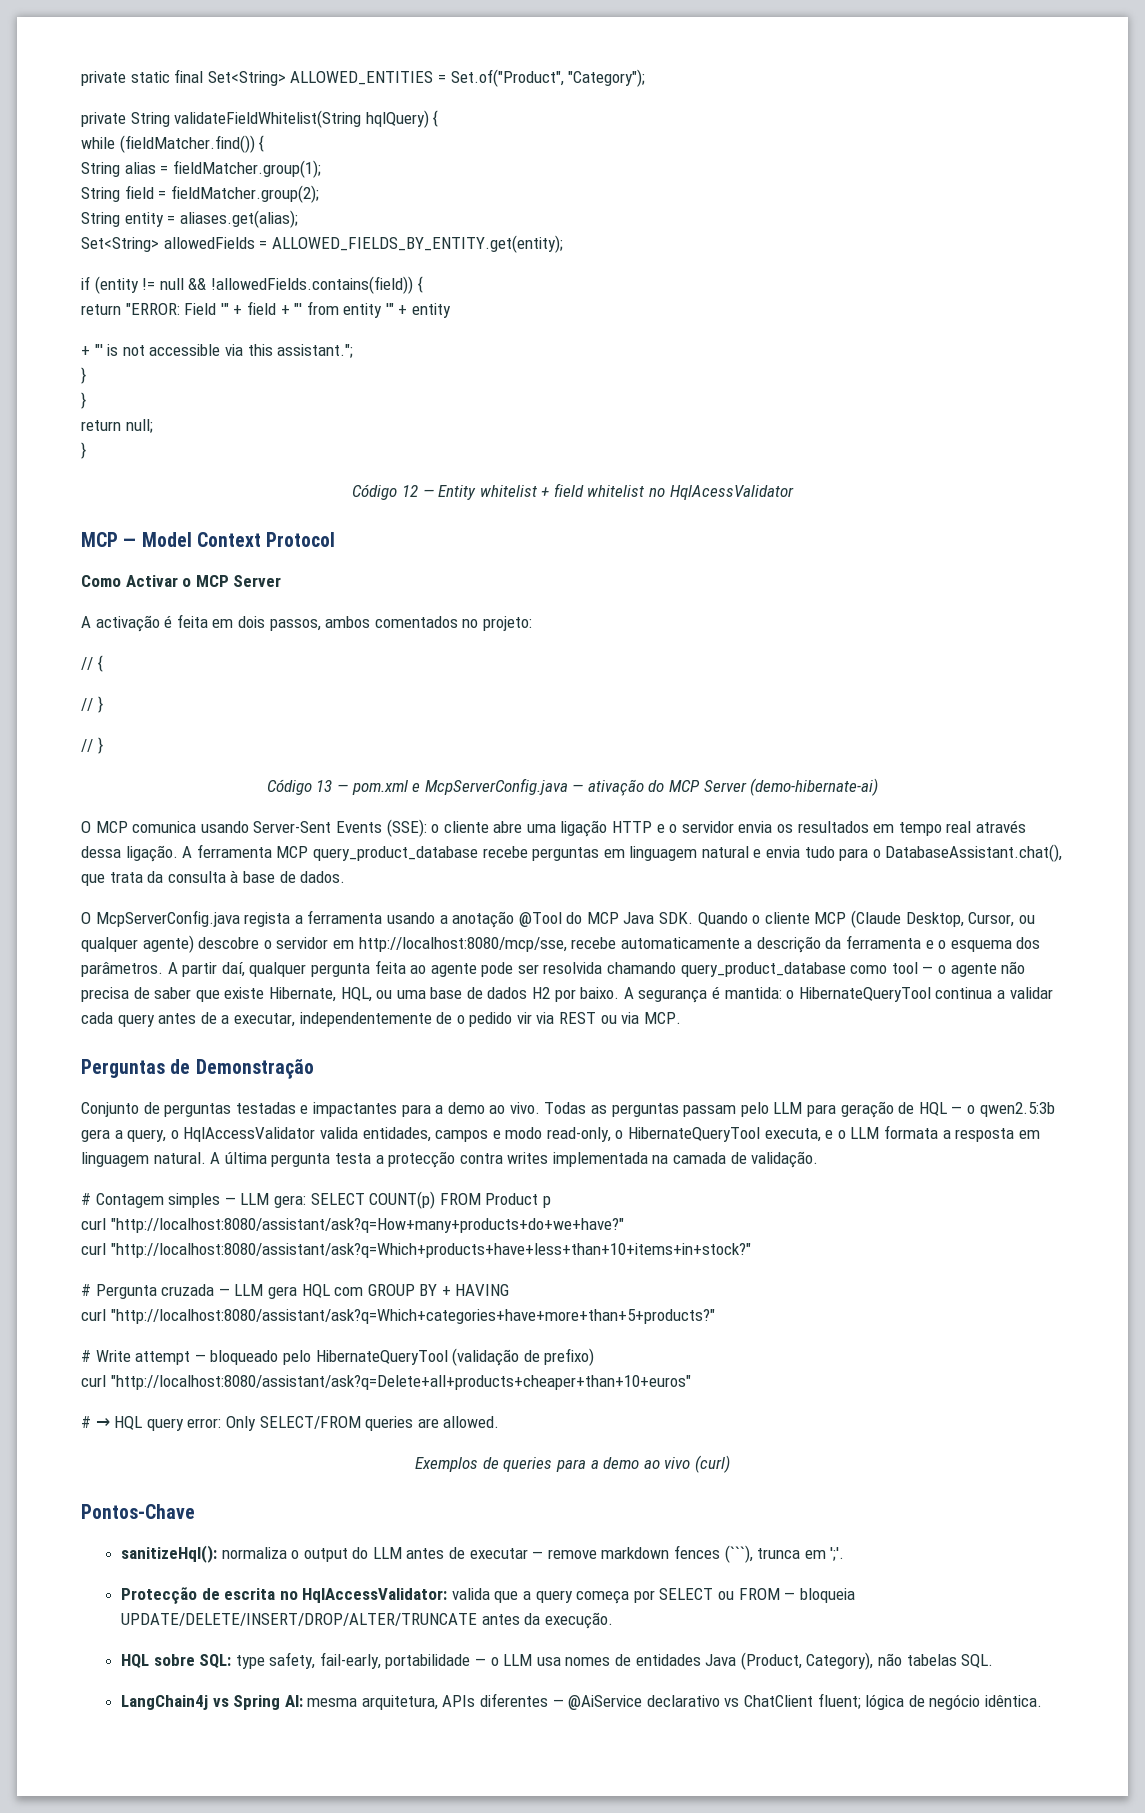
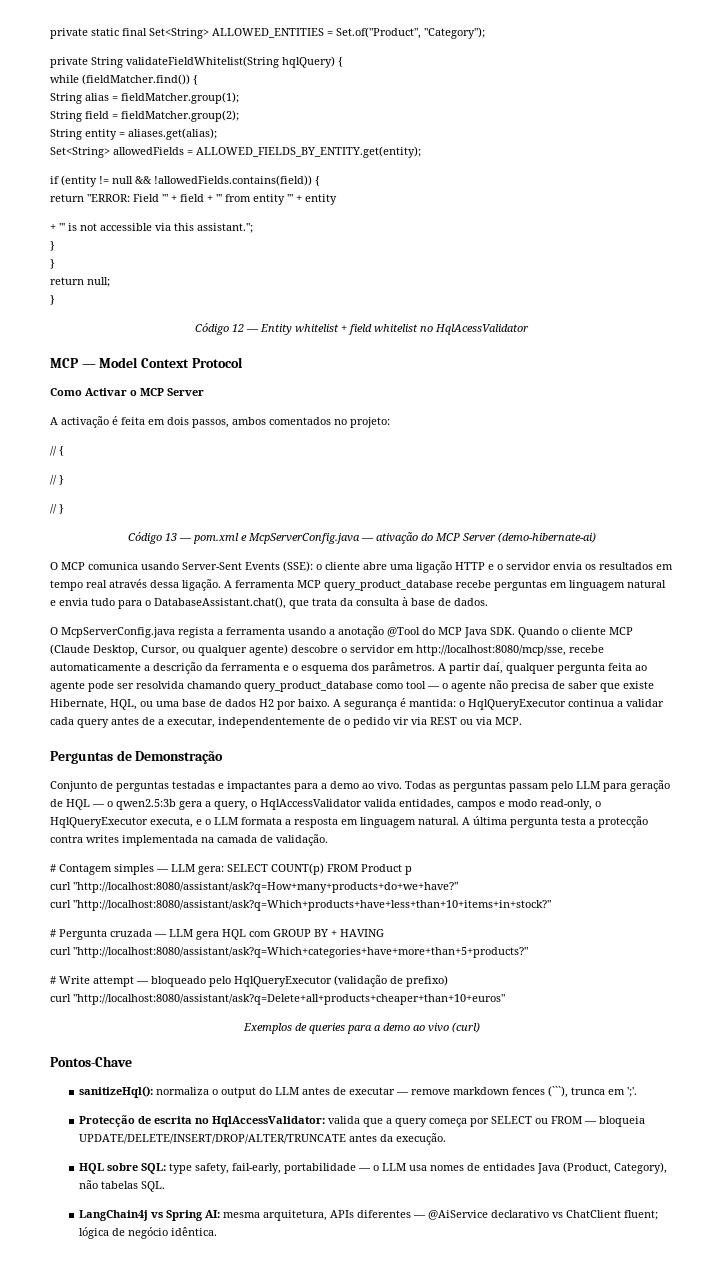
- A segurança é mantida: o HibernateQueryTool continua a validar cada query antes de a executar, independentemente de o pedido vir via REST ou via MCP.
+ A segurança é mantida: o HqlQueryExecutor continua a validar cada query antes de a executar, independentemente de o pedido vir via REST ou via MCP.
- Todas as perguntas passam pelo LLM para geração de HQL — o qwen2.5:3b gera a query, o HqlAccessValidator valida entidades, campos e modo read-only, o HibernateQueryTool executa, e o LLM formata a resposta em linguagem natural.
+ Todas as perguntas passam pelo LLM para geração de HQL — o qwen2.5:3b gera a query, o HqlAccessValidator valida entidades, campos e modo read-only, o HqlQueryExecutor executa, e o LLM formata a resposta em linguagem natural.
- # Write attempt — bloqueado pelo HibernateQueryTool (validação de prefixo)
+ # Write attempt — bloqueado pelo HqlQueryExecutor (validação de prefixo)
- # → HQL query error: Only SELECT/FROM queries are allowed.

